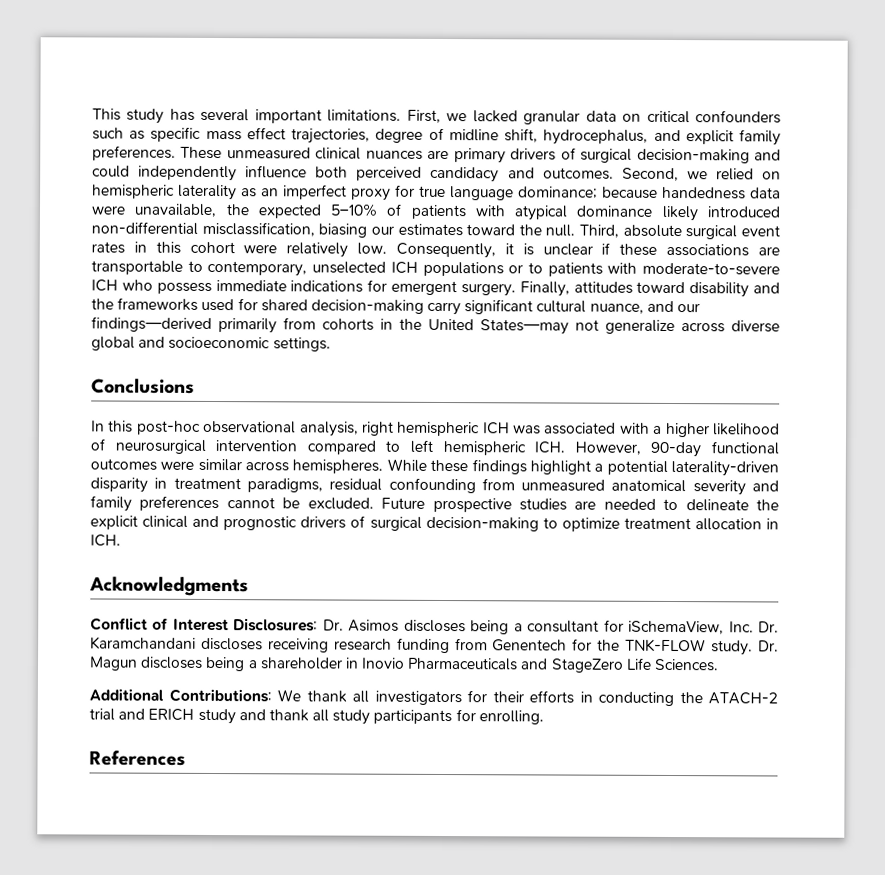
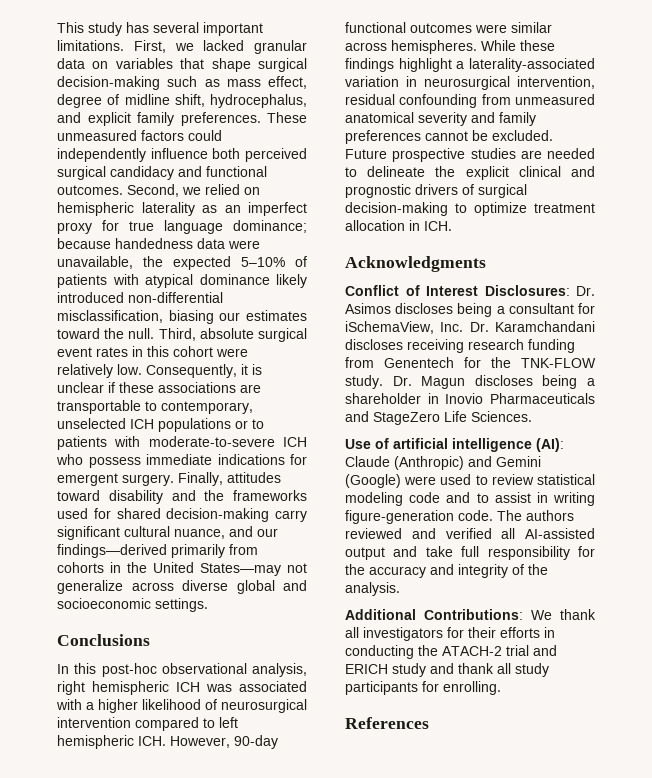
- First, we lacked granular data on critical confounders such as specific mass effect trajectories, degree of midline shift, hydrocephalus, and explicit family preferences.
+ First, we lacked granular data on variables that shape surgical decision-making such as mass effect, degree of midline shift, hydrocephalus, and explicit family preferences.
- These unmeasured clinical nuances are primary drivers of surgical decision-making and could independently influence both perceived candidacy and outcomes.
+ These unmeasured factors could independently influence both perceived surgical candidacy and functional outcomes.
- While these findings highlight a potential laterality-driven disparity in treatment paradigms, residual confounding from unmeasured anatomical severity and family preferences cannot be excluded.
+ While these findings highlight a laterality-associated variation in neurosurgical intervention, residual confounding from unmeasured anatomical severity and family preferences cannot be excluded.
+ Use of artificial intelligence (AI): Claude (Anthropic) and Gemini (Google) were used to review statistical modeling code and to assist in writing figure-generation code. The authors reviewed and verified all AI-assisted output and take full responsibility for the accuracy and integrity of the analysis.

